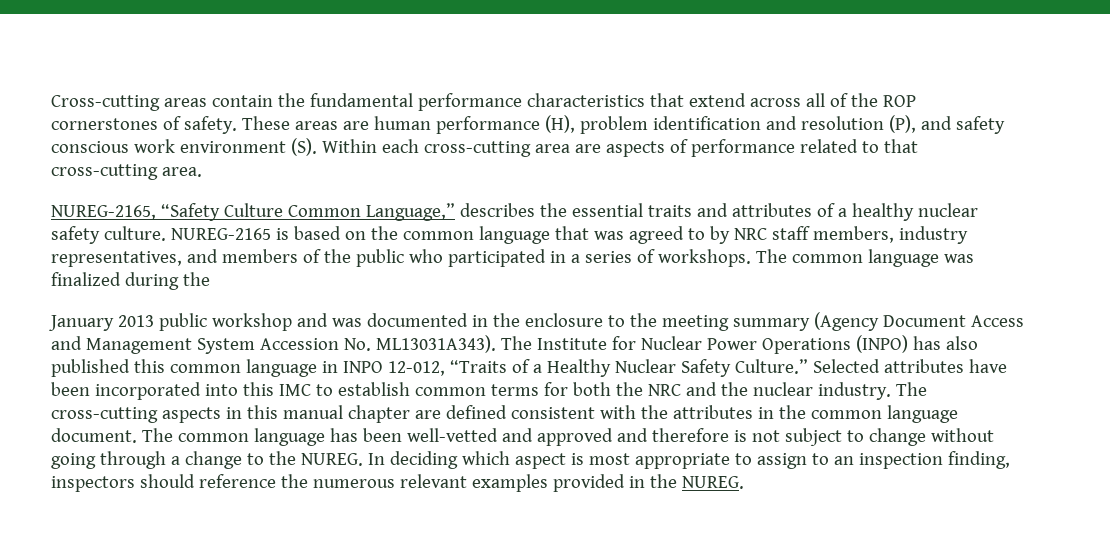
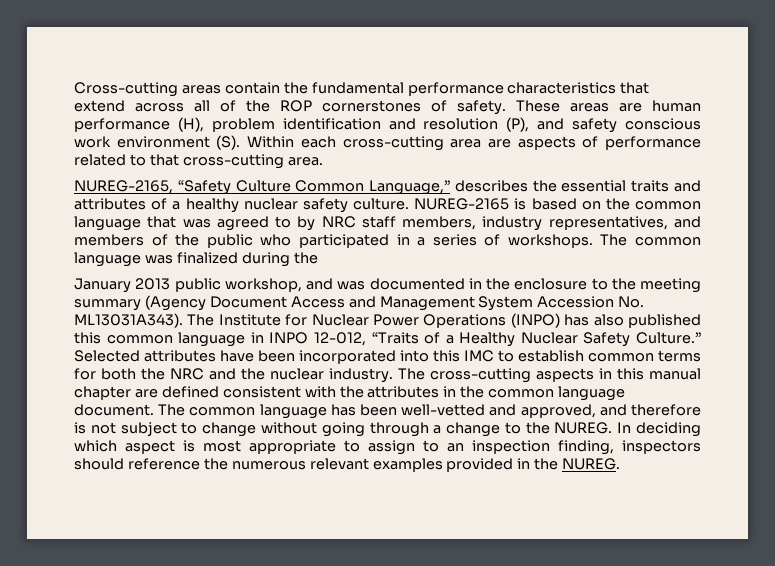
- January 2013 public workshop and was documented in the enclosure to the meeting summary (Agency Document Access and Management System Accession No. ML13031A343).
+ January 2013 public workshop, and was documented in the enclosure to the meeting summary (Agency Document Access and Management System Accession No. ML13031A343).
- The common language has been well-vetted and approved and therefore is not subject to change without going through a change to the NUREG.
+ The common language has been well-vetted and approved, and therefore is not subject to change without going through a change to the NUREG.

